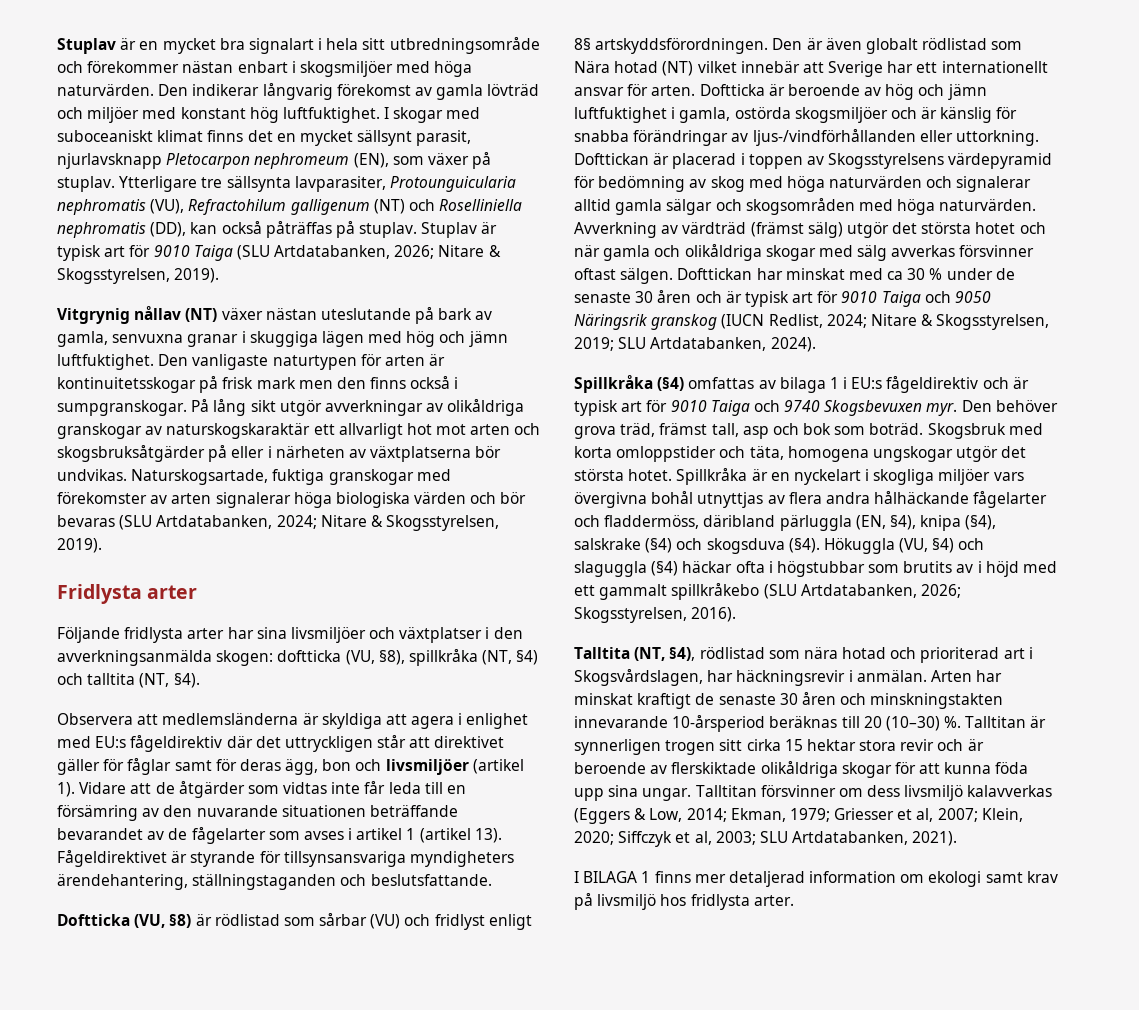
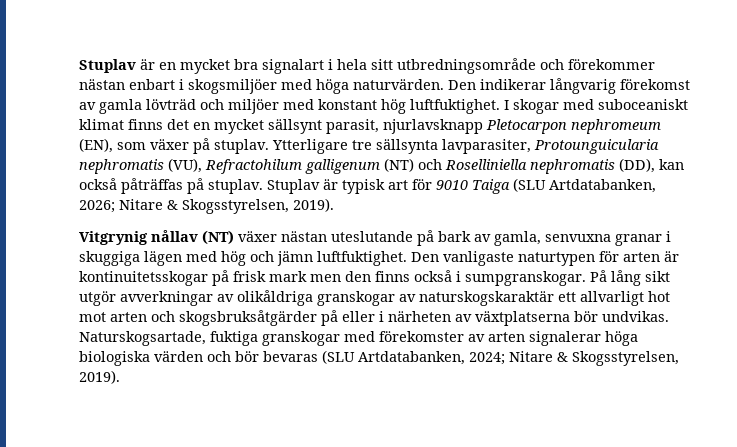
- Fridlysta arter
- Följande fridlysta arter har sina livsmiljöer och växtplatser i den avverkningsanmälda skogen: doftticka (VU, §8), spillkråka (NT, §4) och talltita (NT, §4).
- Observera att medlemsländerna är skyldiga att agera i enlighet med EU:s fågeldirektiv där det uttryckligen står att direktivet gäller för fåglar samt för deras ägg, bon och livsmiljöer (artikel 1). Vidare att de åtgärder som vidtas inte får leda till en försämring av den nuvarande situationen beträffande bevarandet av de fågelarter som avses i artikel 1 (artikel 13). Fågeldirektivet är styrande för tillsynsansvariga myndigheters ärendehantering, ställningstaganden och beslutsfattande.
- Doftticka (VU, §8) är rödlistad som sårbar (VU) och fridlyst enligt 8§ artskyddsförordningen. Den är även globalt rödlistad som Nära hotad (NT) vilket innebär att Sverige har ett internationellt ansvar för arten. Doftticka är beroende av hög och jämn luftfuktighet i gamla, ostörda skogsmiljöer och är känslig för snabba förändringar av ljus-/vindförhållanden eller uttorkning. Dofttickan är placerad i toppen av Skogsstyrelsens värdepyramid för bedömning av skog med höga naturvärden och signalerar alltid gamla sälgar och skogsområden med höga naturvärden. Avverkning av värdträd (främst sälg) utgör det största hotet och när gamla och olikåldriga skogar med sälg avverkas försvinner oftast sälgen. Dofttickan har minskat med ca 30 % under de senaste 30 åren och är typisk art för 9010 Taiga och 9050 Näringsrik granskog (IUCN Redlist, 2024; Nitare & Skogsstyrelsen, 2019; SLU Artdatabanken, 2024).
- Spillkråka (§4) omfattas av bilaga 1 i EU:s fågeldirektiv och är typisk art för 9010 Taiga och 9740 Skogsbevuxen myr. Den behöver grova träd, främst tall, asp och bok som boträd. Skogsbruk med korta omloppstider och täta, homogena ungskogar utgör det största hotet. Spillkråka är en nyckelart i skogliga miljöer vars övergivna bohål utnyttjas av flera andra hålhäckande fågelarter och fladdermöss, däribland pärluggla (EN, §4), knipa (§4), salskrake (§4) och skogsduva (§4). Hökuggla (VU, §4) och slaguggla (§4) häckar ofta i högstubbar som brutits av i höjd med ett gammalt spillkråkebo (SLU Artdatabanken, 2026; Skogsstyrelsen, 2016).
- Talltita (NT, §4), rödlistad som nära hotad och prioriterad art i Skogsvårdslagen, har häckningsrevir i anmälan. Arten har minskat kraftigt de senaste 30 åren och minskningstakten innevarande 10-årsperiod beräknas till 20 (10–30) %. Talltitan är synnerligen trogen sitt cirka 15 hektar stora revir och är beroende av flerskiktade olikåldriga skogar för att kunna föda upp sina ungar. Talltitan försvinner om dess livsmiljö kalavverkas (Eggers & Low, 2014; Ekman, 1979; Griesser et al, 2007; Klein, 2020; Siffczyk et al, 2003; SLU Artdatabanken, 2021).
- I BILAGA 1 finns mer detaljerad information om ekologi samt krav på livsmiljö hos fridlysta arter.

